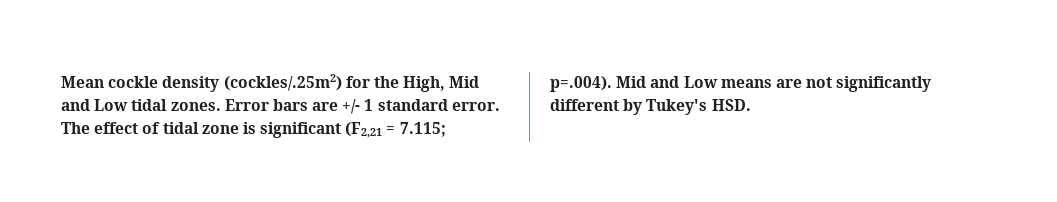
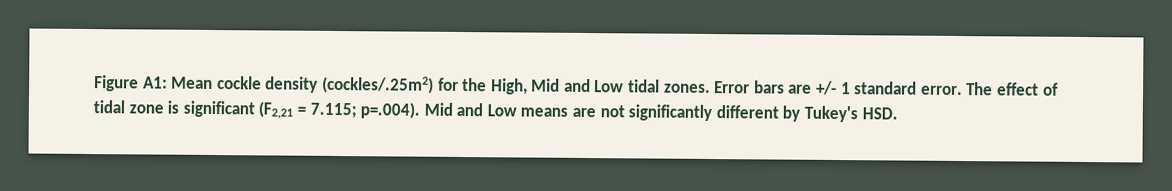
- Mean cockle density (cockles/.25m2) for the High, Mid and Low tidal zones.
+ Figure A1: Mean cockle density (cockles/.25m2) for the High, Mid and Low tidal zones.

